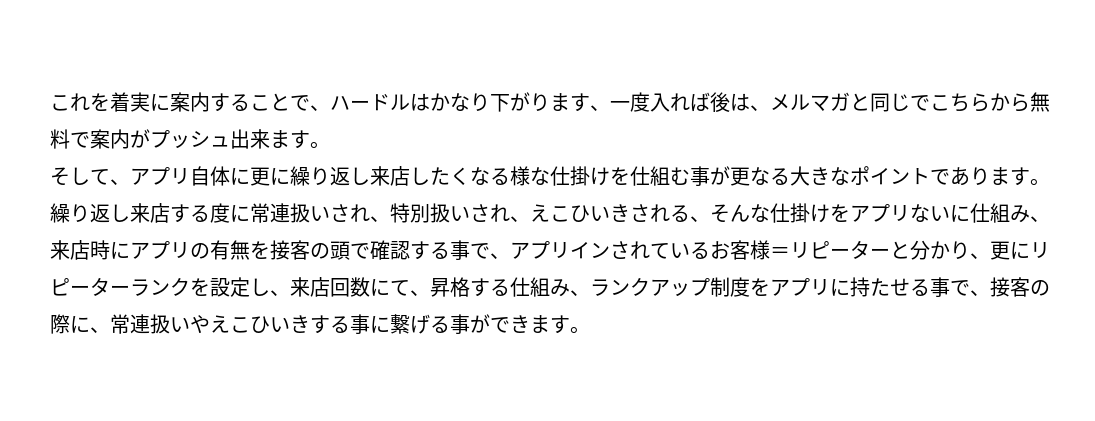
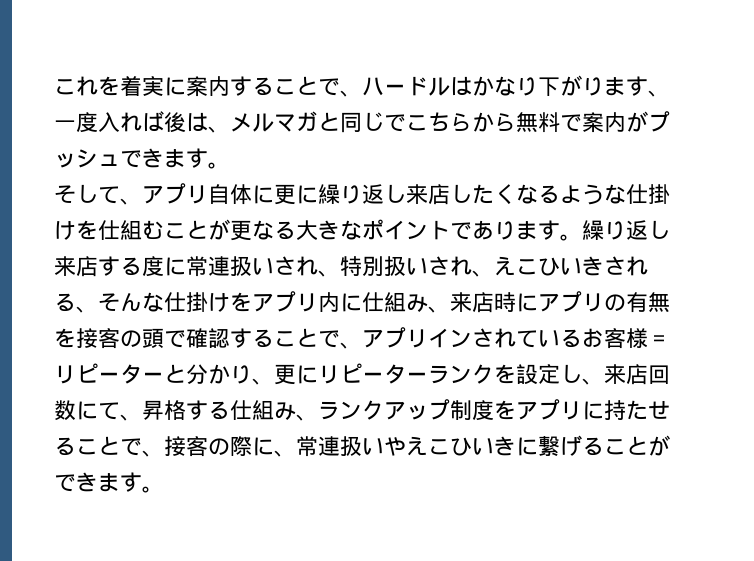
- これを着実に案内することで、ハードルはかなり下がります、一度入れば後は、メルマガと同じでこちらから無料で案内がプッシュ出来ます。
+ これを着実に案内することで、ハードルはかなり下がります、一度入れば後は、メルマガと同じでこちらから無料で案内がプッシュできます。
- そして、アプリ自体に更に繰り返し来店したくなる様な仕掛けを仕組む事が更なる大きなポイントであります。
+ そして、アプリ自体に更に繰り返し来店したくなるような仕掛けを仕組むことが更なる大きなポイントであります。
- 繰り返し来店する度に常連扱いされ、特別扱いされ、えこひいきされる、そんな仕掛けをアプリないに仕組み、来店時にアプリの有無を接客の頭で確認する事で、アプリインされているお客様＝リピーターと分かり、更にリピーターランクを設定し、来店回数にて、昇格する仕組み、ランクアップ制度をアプリに持たせる事で、接客の際に、常連扱いやえこひいきする事に繋げる事ができます。
+ 繰り返し来店する度に常連扱いされ、特別扱いされ、えこひいきされる、そんな仕掛けをアプリ内に仕組み、来店時にアプリの有無を接客の頭で確認することで、アプリインされているお客様＝リピーターと分かり、更にリピーターランクを設定し、来店回数にて、昇格する仕組み、ランクアップ制度をアプリに持たせることで、接客の際に、常連扱いやえこひいきに繋げることができます。

